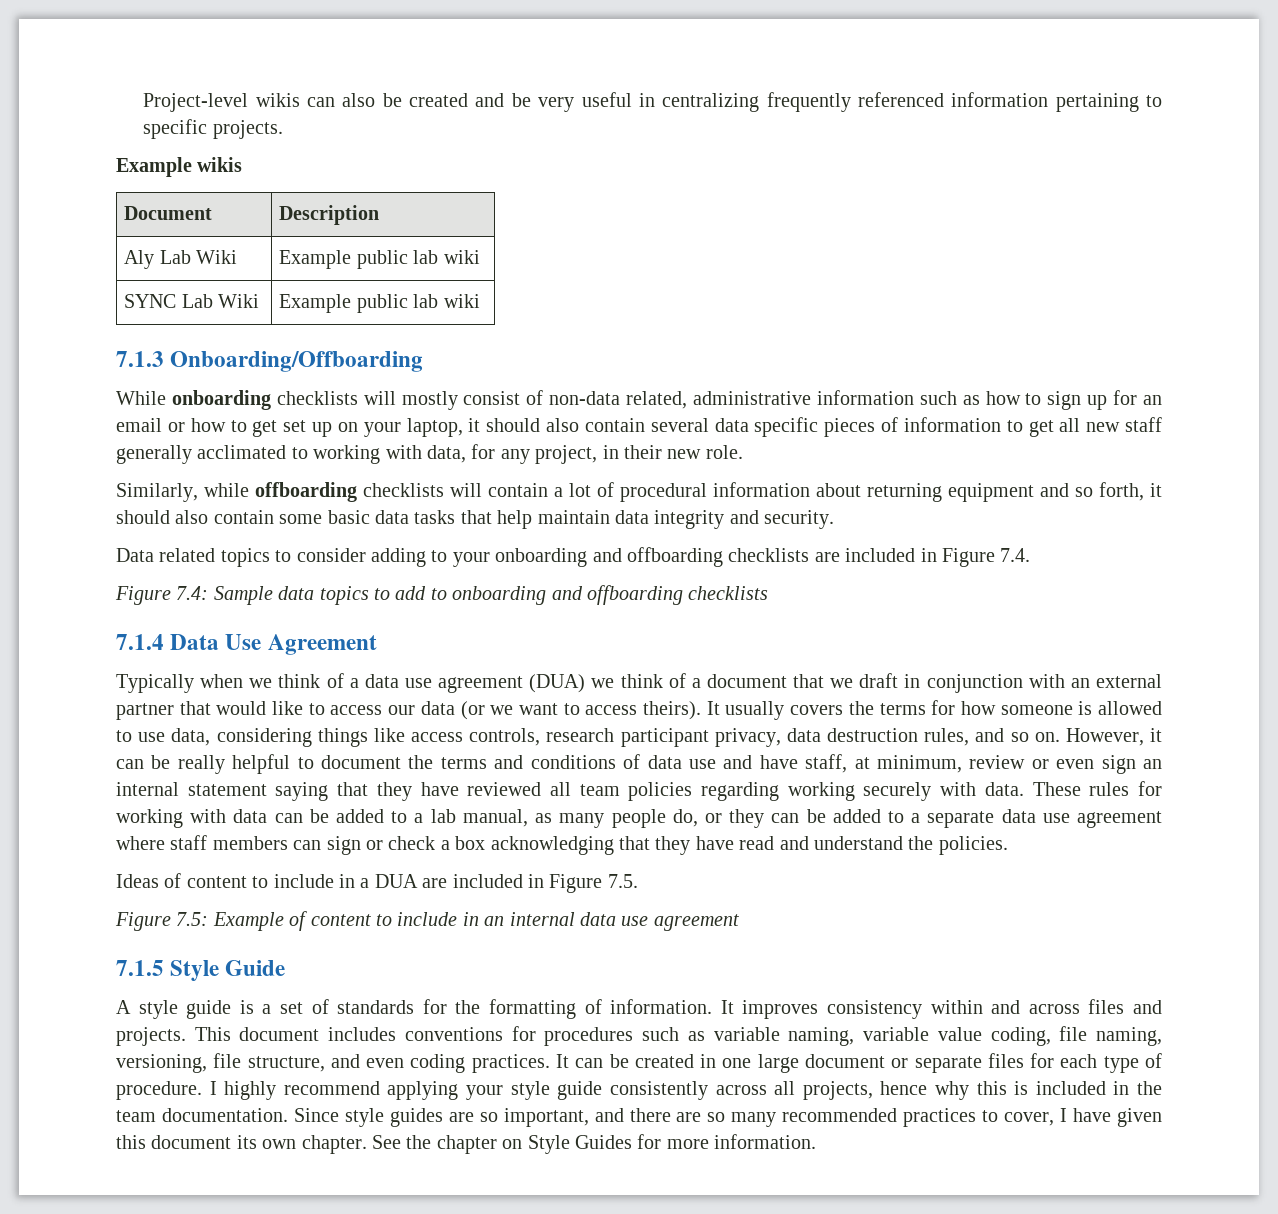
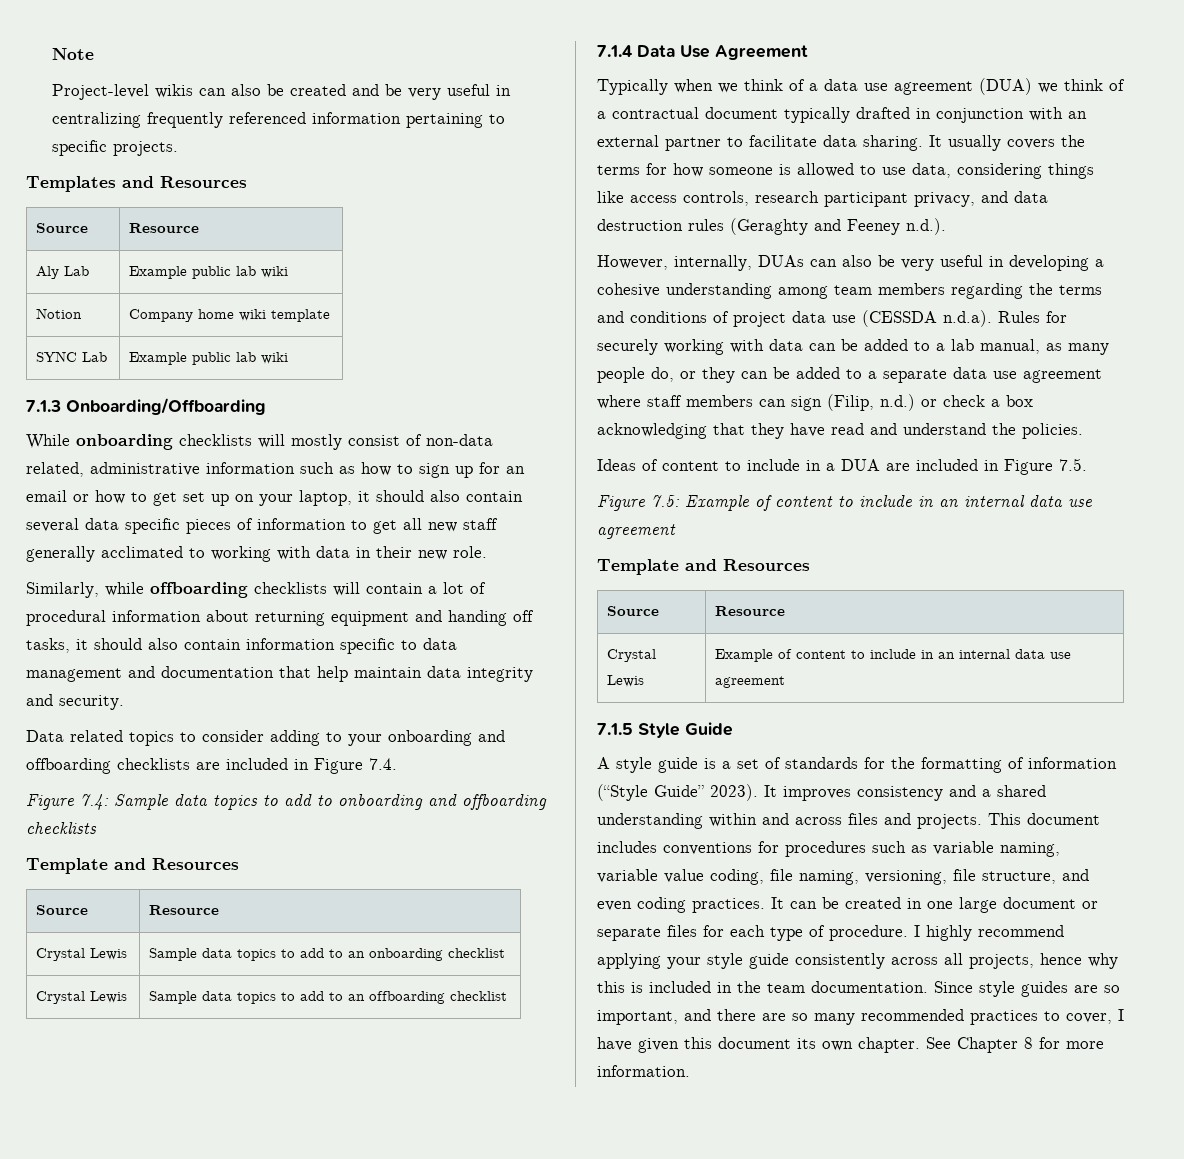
+ Note
- Example wikis
- Document | Description
+ Templates and Resources
+ Source | Resource
- Aly Lab Wiki | Example public lab wiki
+ Aly Lab | Example public lab wiki
+ Notion | Company home wiki template
- SYNC Lab Wiki | Example public lab wiki
+ SYNC Lab | Example public lab wiki
- While onboarding checklists will mostly consist of non-data related, administrative information such as how to sign up for an email or how to get set up on your laptop, it should also contain several data specific pieces of information to get all new staff generally acclimated to working with data, for any project, in their new role.
+ While onboarding checklists will mostly consist of non-data related, administrative information such as how to sign up for an email or how to get set up on your laptop, it should also contain several data specific pieces of information to get all new staff generally acclimated to working with data in their new role.
- Similarly, while offboarding checklists will contain a lot of procedural information about returning equipment and so forth, it should also contain some basic data tasks that help maintain data integrity and security.
+ Similarly, while offboarding checklists will contain a lot of procedural information about returning equipment and handing off tasks, it should also contain information specific to data management and documentation that help maintain data integrity and security.
  Figure 7.4: Sample data topics to add to onboarding and offboarding checklists
+ Template and Resources
+ Source | Resource
+ Crystal Lewis | Sample data topics to add to an onboarding checklist
+ Crystal Lewis | Sample data topics to add to an offboarding checklist
- Typically when we think of a data use agreement (DUA) we think of a document that we draft in conjunction with an external partner that would like to access our data (or we want to access theirs).
+ Typically when we think of a data use agreement (DUA) we think of a contractual document typically drafted in conjunction with an external partner to facilitate data sharing.
- It usually covers the terms for how someone is allowed to use data, considering things like access controls, research participant privacy, data destruction rules, and so on. However, it can be really helpful to document the terms and conditions of data use and have staff, at minimum, review or even sign an internal statement saying that they have reviewed all team policies regarding working securely with data. These rules for working with data can be added to a lab manual, as many people do, or they can be added to a separate data use agreement where staff members can sign or check a box acknowledging that they have read and understand the policies.
+ It usually covers the terms for how someone is allowed to use data, considering things like access controls, research participant privacy, and data destruction rules (Geraghty and Feeney n.d.).
+ However, internally, DUAs can also be very useful in developing a cohesive understanding among team members regarding the terms and conditions of project data use (CESSDA n.d.a). Rules for securely working with data can be added to a lab manual, as many people do, or they can be added to a separate data use agreement where staff members can sign (Filip, n.d.) or check a box acknowledging that they have read and understand the policies.
  Figure 7.5: Example of content to include in an internal data use agreement
+ Template and Resources
+ Source | Resource
+ Crystal Lewis | Example of content to include in an internal data use agreement
- A style guide is a set of standards for the formatting of information. It improves consistency within and across files and projects.
+ A style guide is a set of standards for the formatting of information (“Style Guide” 2023). It improves consistency and a shared understanding within and across files and projects.
- See the chapter on Style Guides for more information.
+ See Chapter 8 for more information.

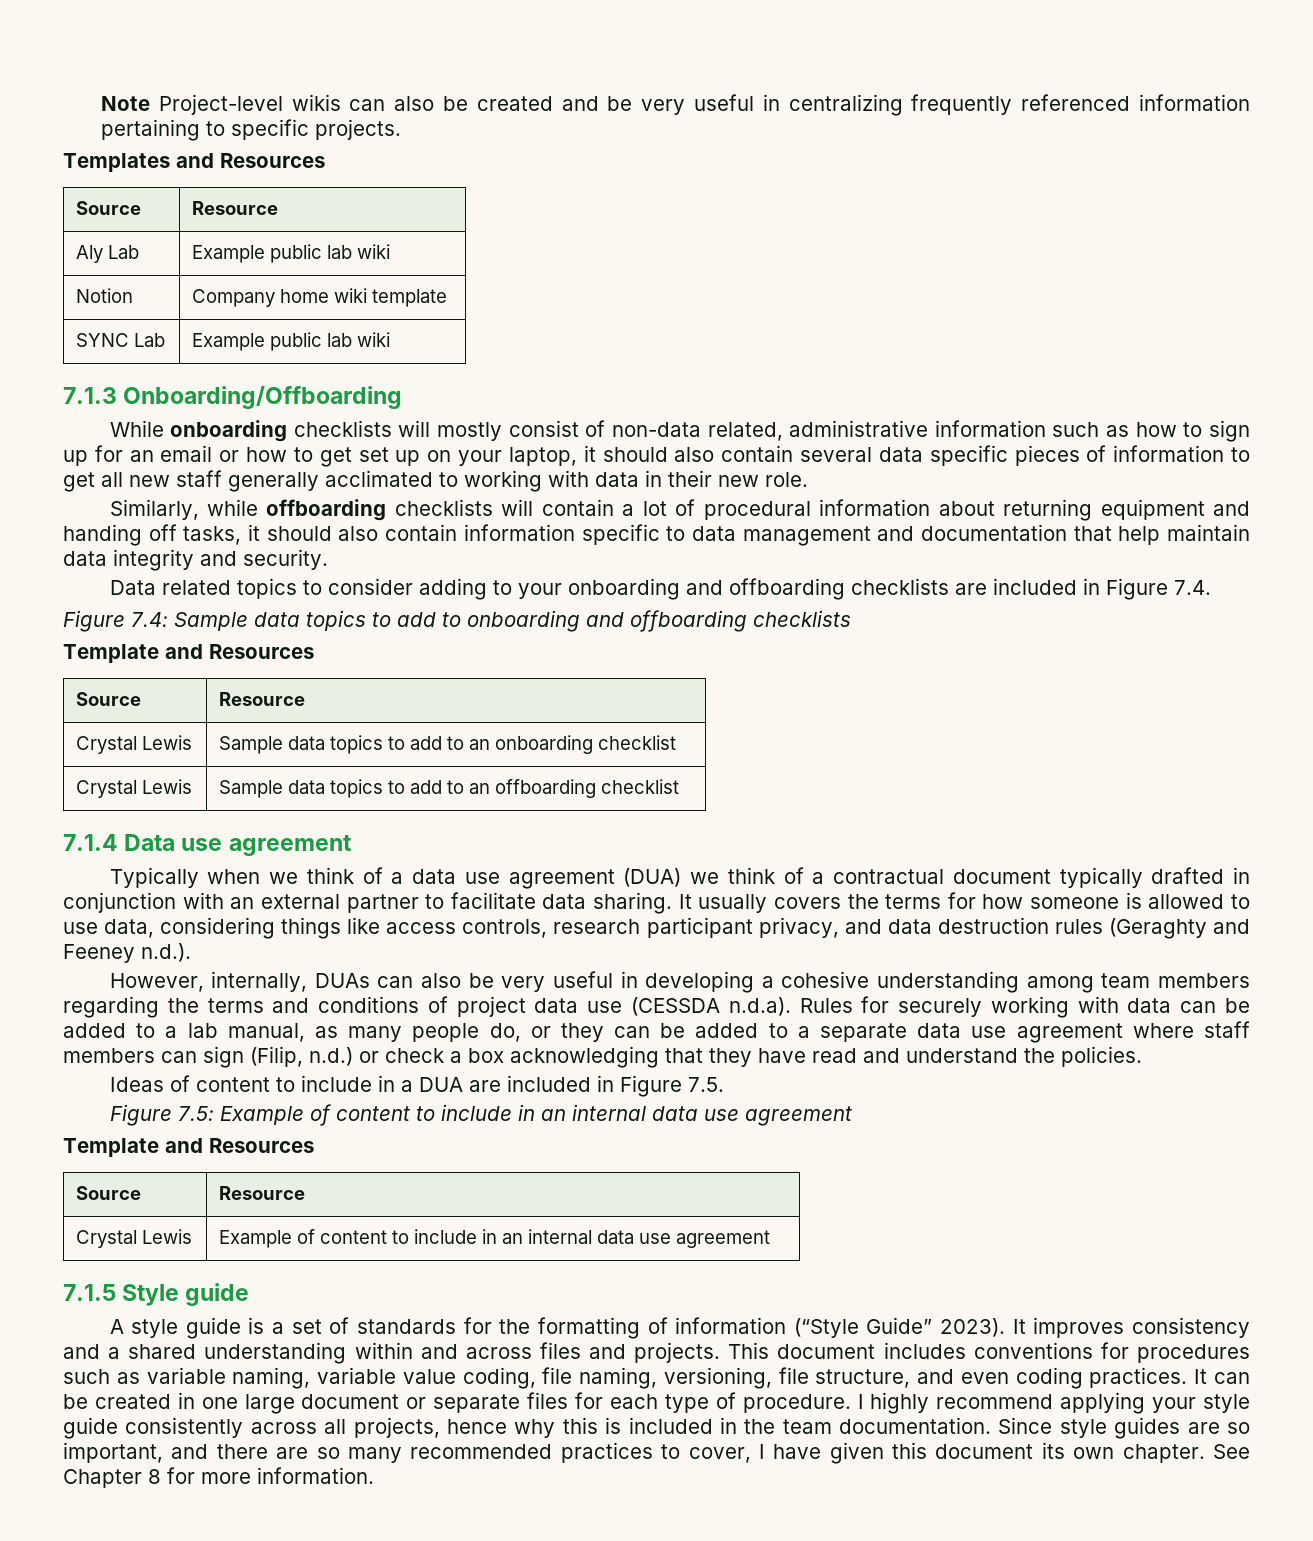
- Note
- Project-level wikis can also be created and be very useful in centralizing frequently referenced information pertaining to specific projects.
+ Note Project-level wikis can also be created and be very useful in centralizing frequently referenced information pertaining to specific projects.
- 7.1.4 Data Use Agreement
+ 7.1.4 Data use agreement
- 7.1.5 Style Guide
+ 7.1.5 Style guide

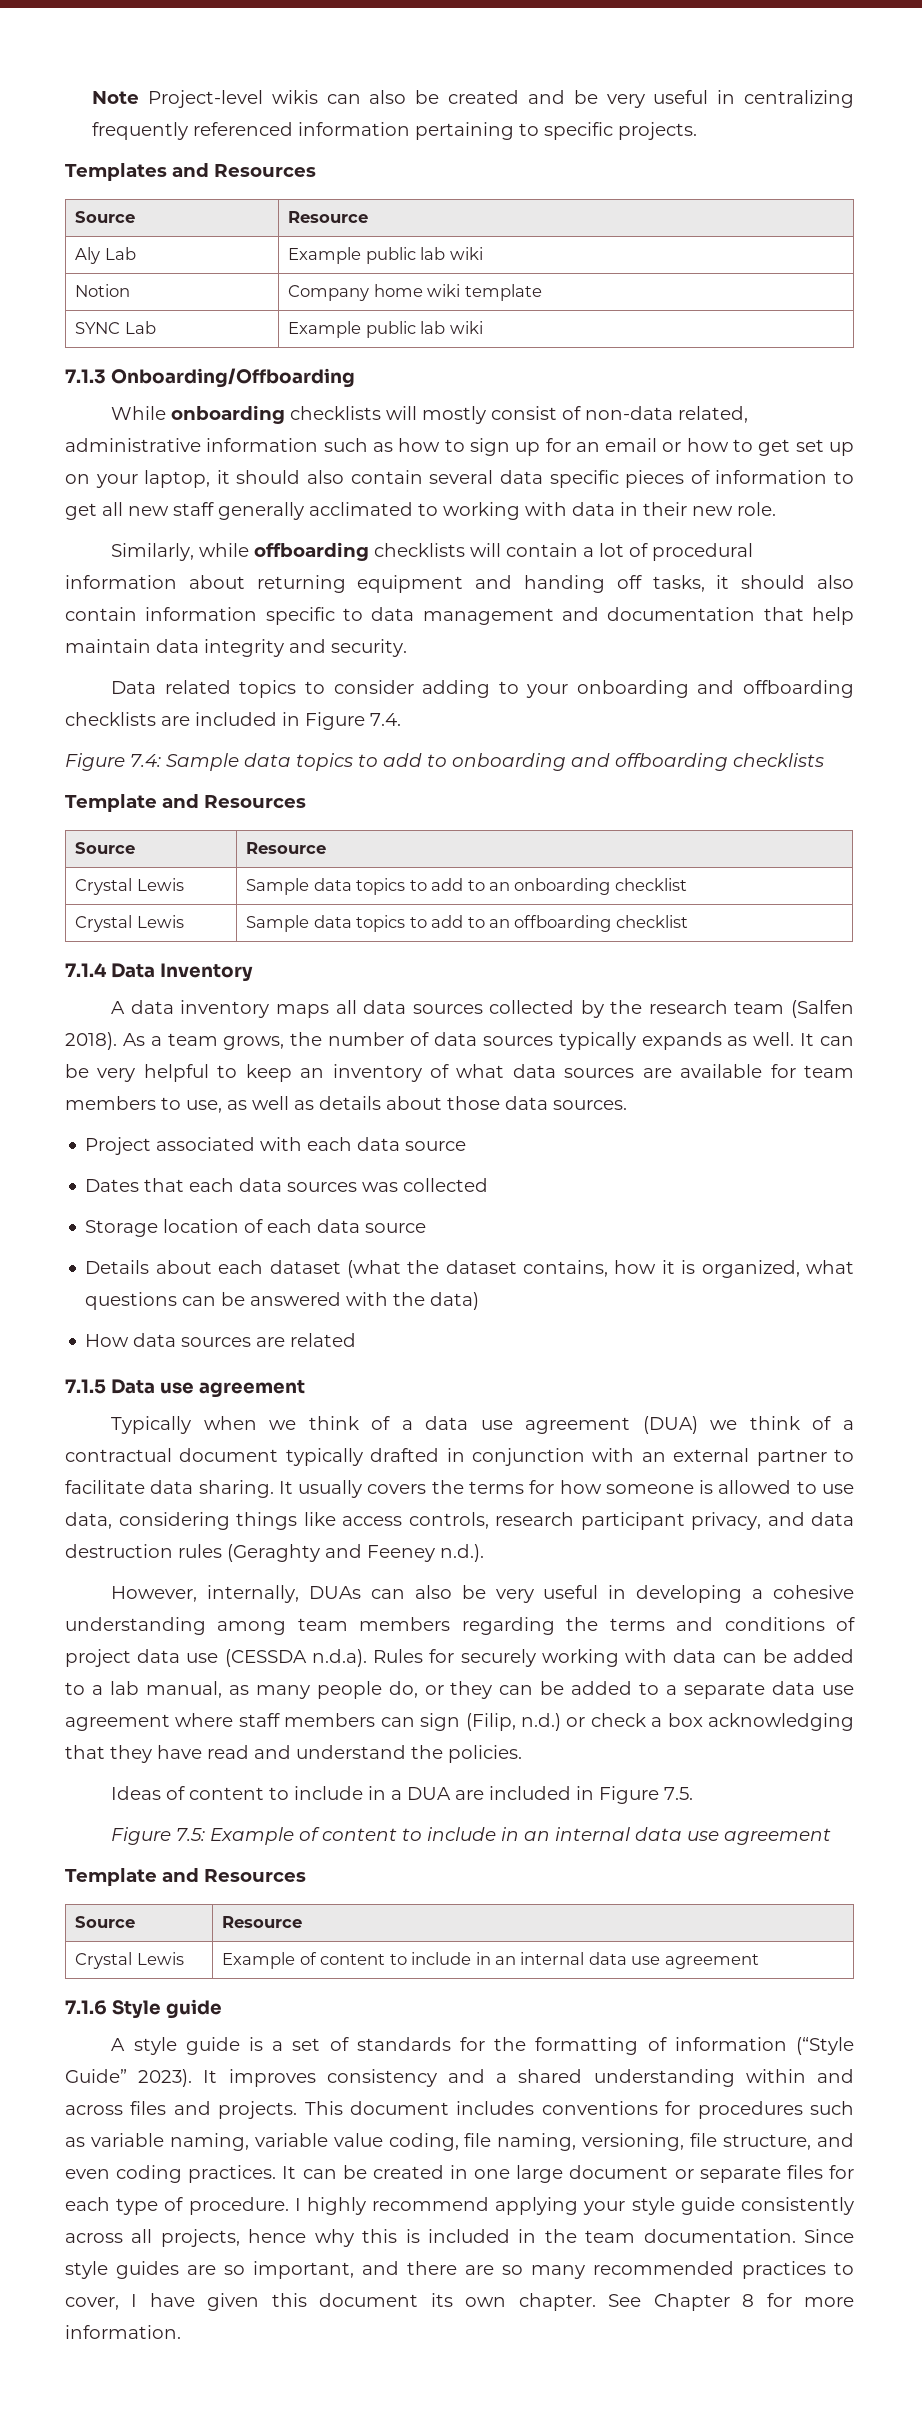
- 7.1.4 Data use agreement
+ 7.1.4 Data Inventory
+ A data inventory maps all data sources collected by the research team (Salfen 2018). As a team grows, the number of data sources typically expands as well. It can be very helpful to keep an inventory of what data sources are available for team members to use, as well as details about those data sources.
+ Project associated with each data source
+ Dates that each data sources was collected
+ Storage location of each data source
+ Details about each dataset (what the dataset contains, how it is organized, what questions can be answered with the data)
+ How data sources are related
+ 7.1.5 Data use agreement
- 7.1.5 Style guide
+ 7.1.6 Style guide

